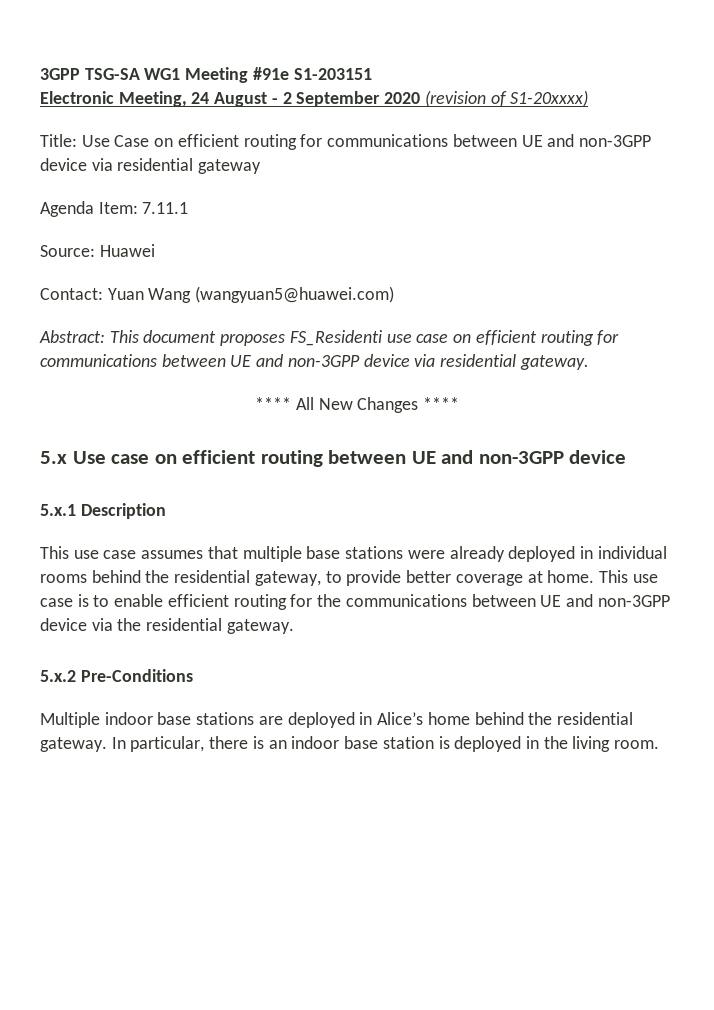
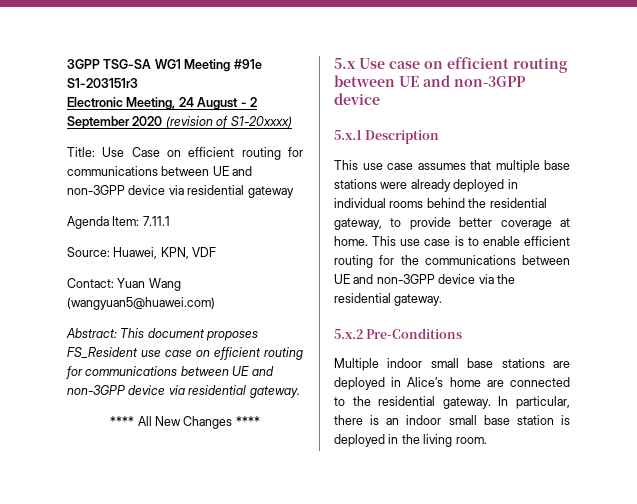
- 3GPP TSG-SA WG1 Meeting #91e S1-203151
+ 3GPP TSG-SA WG1 Meeting #91e S1-203151r3
- Source: Huawei
+ Source: Huawei, KPN, VDF
- Abstract: This document proposes FS_Residenti use case on efficient routing for communications between UE and non-3GPP device via residential gateway.
+ Abstract: This document proposes FS_Resident use case on efficient routing for communications between UE and non-3GPP device via residential gateway.
- Multiple indoor base stations are deployed in Alice’s home behind the residential gateway.
+ Multiple indoor small base stations are deployed in Alice’s home are connected to the residential gateway.
- In particular, there is an indoor base station is deployed in the living room.
+ In particular, there is an indoor small base station is deployed in the living room.

